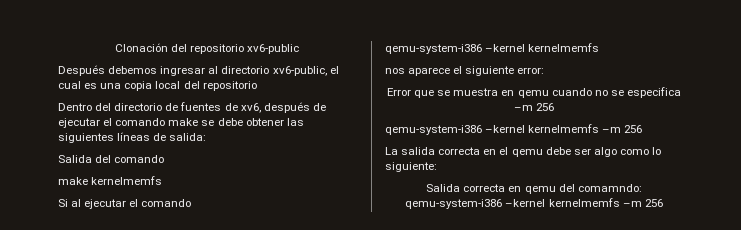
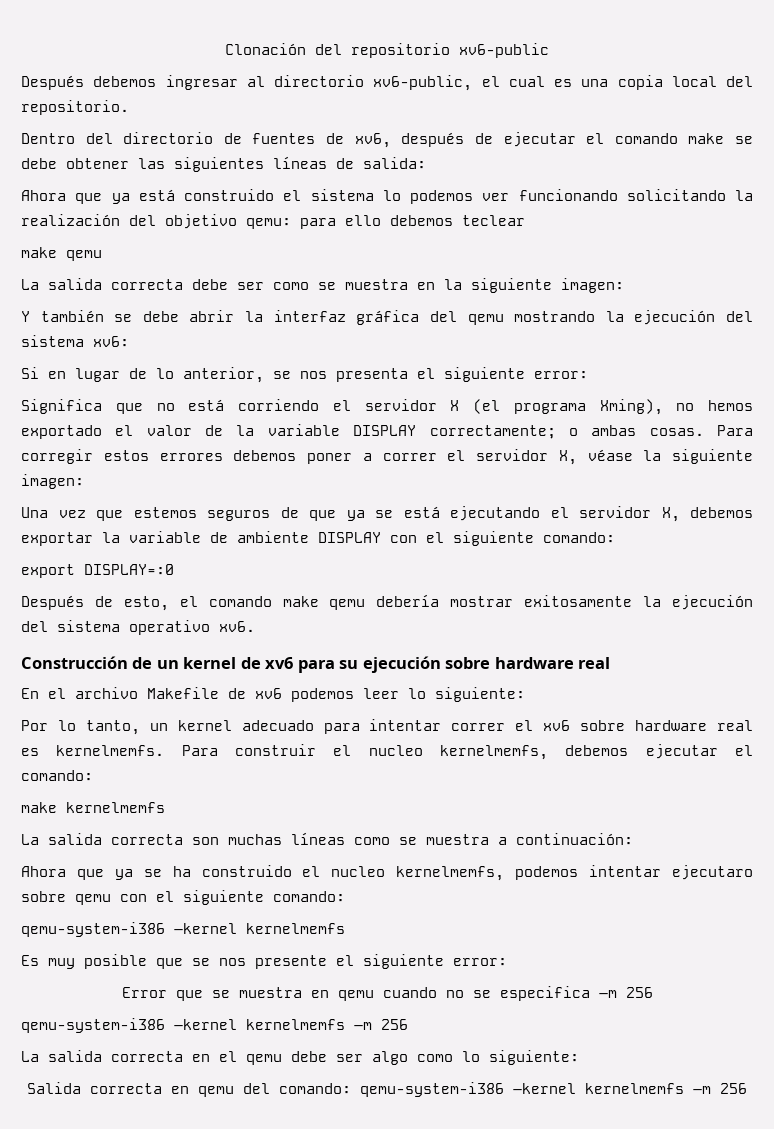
- Después debemos ingresar al directorio xv6-public, el cual es una copia local del repositorio
+ Después debemos ingresar al directorio xv6-public, el cual es una copia local del repositorio.
- Salida del comando
+ Ahora que ya está construido el sistema lo podemos ver funcionando solicitando la realización del objetivo qemu: para ello debemos teclear
+ make qemu
+ La salida correcta debe ser como se muestra en la siguiente imagen:
+ Y también se debe abrir la interfaz gráfica del qemu mostrando la ejecución del sistema xv6:
+ Si en lugar de lo anterior, se nos presenta el siguiente error:
+ Significa que no está corriendo el servidor X (el programa Xming), no hemos exportado el valor de la variable DISPLAY correctamente; o ambas cosas. Para corregir estos errores debemos poner a correr el servidor X, véase la siguiente imagen:
+ Una vez que estemos seguros de que ya se está ejecutando el servidor X, debemos exportar la variable de ambiente DISPLAY con el siguiente comando:
+ export DISPLAY=:0
+ Después de esto, el comando make qemu debería mostrar exitosamente la ejecución del sistema operativo xv6.
+ Construcción de un kernel de xv6 para su ejecución sobre hardware real
+ En el archivo Makefile de xv6 podemos leer lo siguiente:
+ Por lo tanto, un kernel adecuado para intentar correr el xv6 sobre hardware real es kernelmemfs. Para construir el nucleo kernelmemfs, debemos ejecutar el comando:
  make kernelmemfs
- Si al ejecutar el comando
+ La salida correcta son muchas líneas como se muestra a continuación:
+ Ahora que ya se ha construido el nucleo kernelmemfs, podemos intentar ejecutaro sobre qemu con el siguiente comando:
  qemu-system-i386 –kernel kernelmemfs
- nos aparece el siguiente error:
+ Es muy posible que se nos presente el siguiente error:
- Salida correcta en qemu del comamndo: qemu-system-i386 –kernel kernelmemfs –m 256
+ Salida correcta en qemu del comando: qemu-system-i386 –kernel kernelmemfs –m 256

